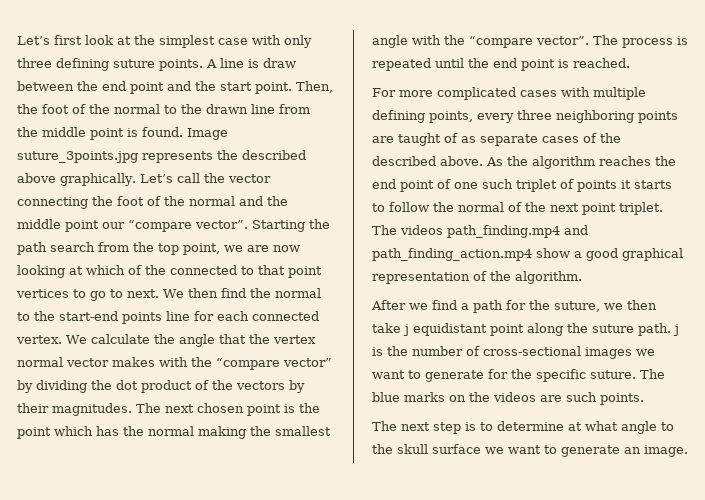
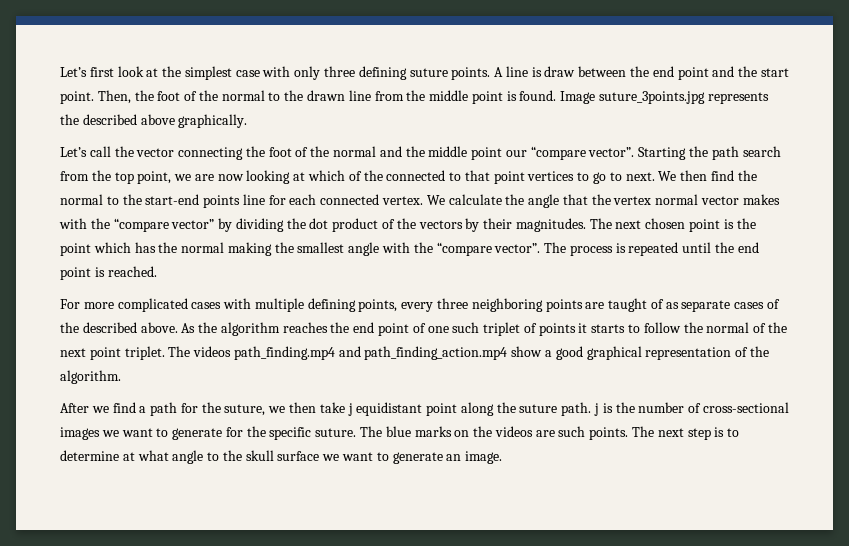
- Image suture_3points.jpg represents the described above graphically. Let’s call the vector connecting the foot of the normal and the middle point our “compare vector”.
+ Image suture_3points.jpg represents the described above graphically.
+ Let’s call the vector connecting the foot of the normal and the middle point our “compare vector”.
- The blue marks on the videos are such points.
- The next step is to determine at what angle to the skull surface we want to generate an image.
+ The blue marks on the videos are such points. The next step is to determine at what angle to the skull surface we want to generate an image.

